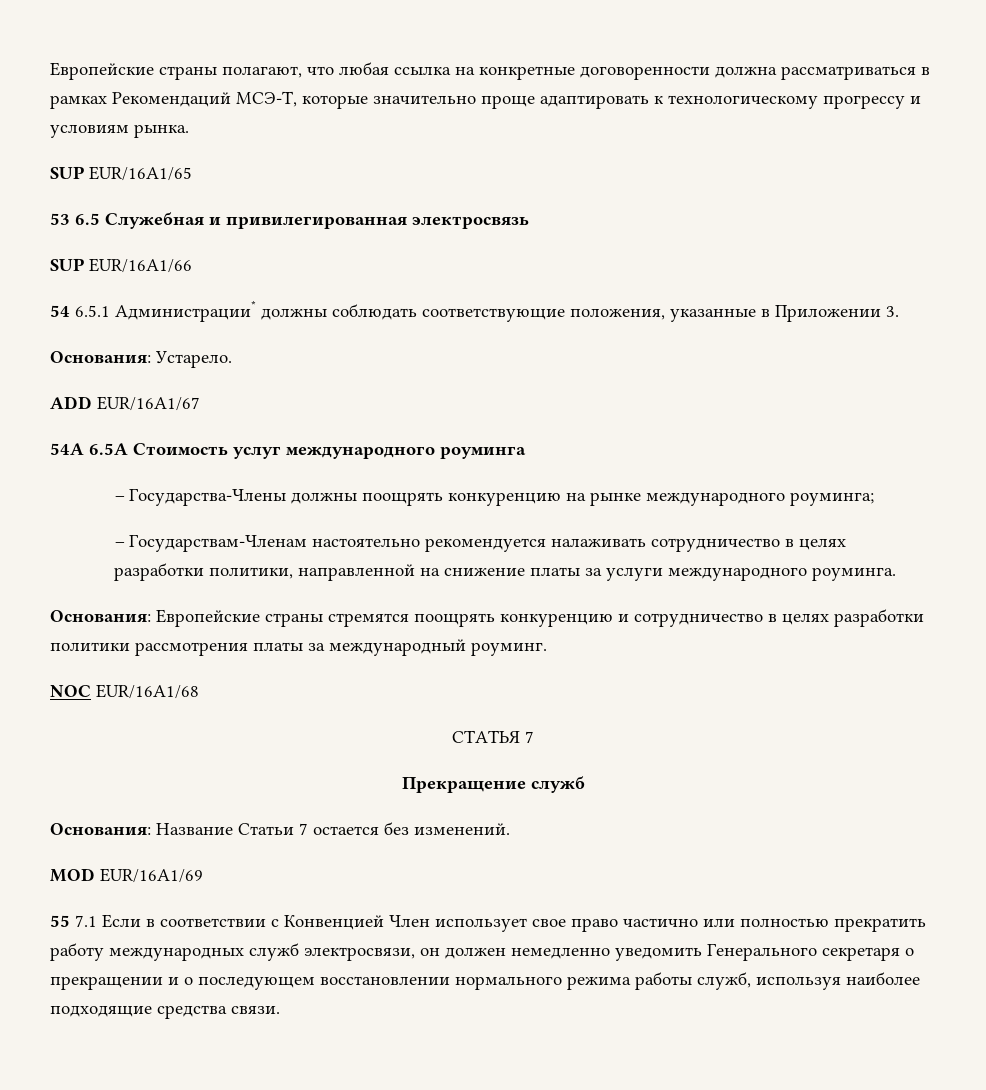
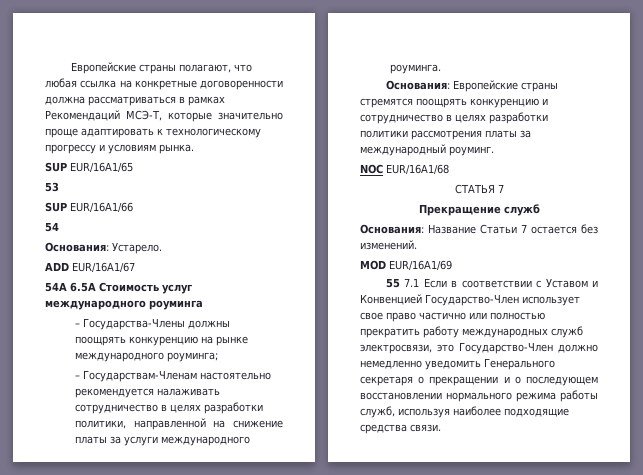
- 53 6.5 Служебная и привилегированная электросвязь
+ 53
  SUP EUR/16A1/66
- 54 6.5.1 Администрации* должны соблюдать соответствующие положения, указанные в Приложении 3.
+ 54
- 55 7.1 Если в соответствии с Конвенцией Член использует свое право частично или полностью прекратить работу международных служб электросвязи, он должен немедленно уведомить Генерального секретаря о прекращении и о последующем восстановлении нормального режима работы служб, используя наиболее подходящие средства связи.
+ 55 7.1 Если в соответствии с Уставом и Конвенцией Государство-Член использует свое право частично или полностью прекратить работу международных служб электросвязи, это Государство-Член должно немедленно уведомить Генерального секретаря о прекращении и о последующем восстановлении нормального режима работы служб, используя наиболее подходящие средства связи.

